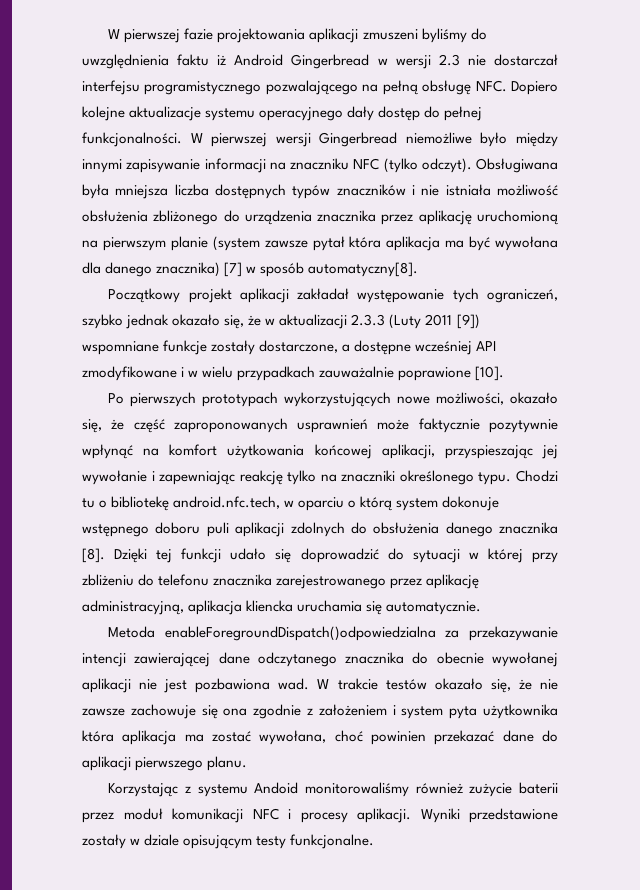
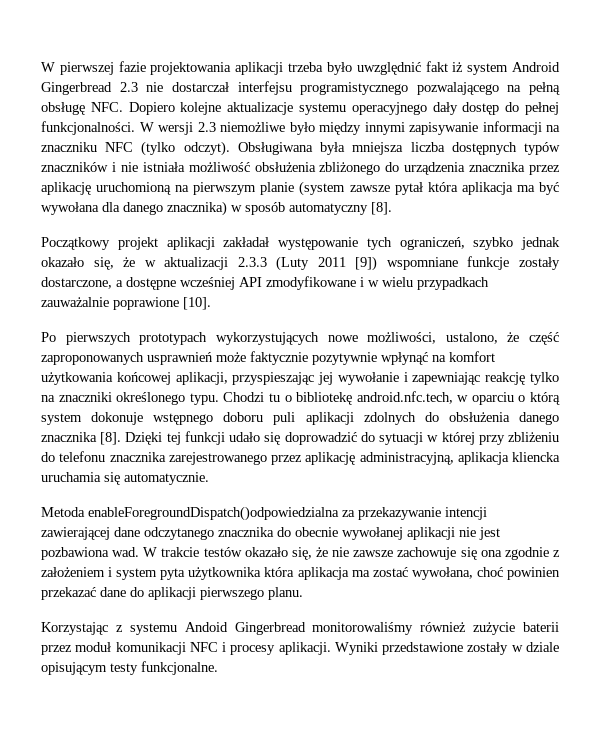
- W pierwszej fazie projektowania aplikacji zmuszeni byliśmy do uwzględnienia faktu iż Android Gingerbread w wersji 2.3 nie dostarczał interfejsu programistycznego pozwalającego na pełną obsługę NFC. Dopiero kolejne aktualizacje systemu operacyjnego dały dostęp do pełnej funkcjonalności.
+ W pierwszej fazie projektowania aplikacji trzeba było uwzględnić fakt iż system Android Gingerbread 2.3 nie dostarczał interfejsu programistycznego pozwalającego na pełną obsługę NFC. Dopiero kolejne aktualizacje systemu operacyjnego dały dostęp do pełnej funkcjonalności.
- W pierwszej wersji Gingerbread niemożliwe było między innymi zapisywanie informacji na znaczniku NFC (tylko odczyt).
+ W wersji 2.3 niemożliwe było między innymi zapisywanie informacji na znaczniku NFC (tylko odczyt).
- Obsługiwana była mniejsza liczba dostępnych typów znaczników i nie istniała możliwość obsłużenia zbliżonego do urządzenia znacznika przez aplikację uruchomioną na pierwszym planie (system zawsze pytał która aplikacja ma być wywołana dla danego znacznika) [7] w sposób automatyczny[8].
+ Obsługiwana była mniejsza liczba dostępnych typów znaczników i nie istniała możliwość obsłużenia zbliżonego do urządzenia znacznika przez aplikację uruchomioną na pierwszym planie (system zawsze pytał która aplikacja ma być wywołana dla danego znacznika) w sposób automatyczny [8].
- Po pierwszych prototypach wykorzystujących nowe możliwości, okazało się, że część zaproponowanych usprawnień może faktycznie pozytywnie wpłynąć na komfort użytkowania końcowej aplikacji, przyspieszając jej wywołanie i zapewniając reakcję tylko na znaczniki określonego typu.
+ Po pierwszych prototypach wykorzystujących nowe możliwości, ustalono, że część zaproponowanych usprawnień może faktycznie pozytywnie wpłynąć na komfort użytkowania końcowej aplikacji, przyspieszając jej wywołanie i zapewniając reakcję tylko na znaczniki określonego typu.
- Korzystając z systemu Andoid monitorowaliśmy również zużycie baterii przez moduł komunikacji NFC i procesy aplikacji.
+ Korzystając z systemu Andoid Gingerbread monitorowaliśmy również zużycie baterii przez moduł komunikacji NFC i procesy aplikacji.

